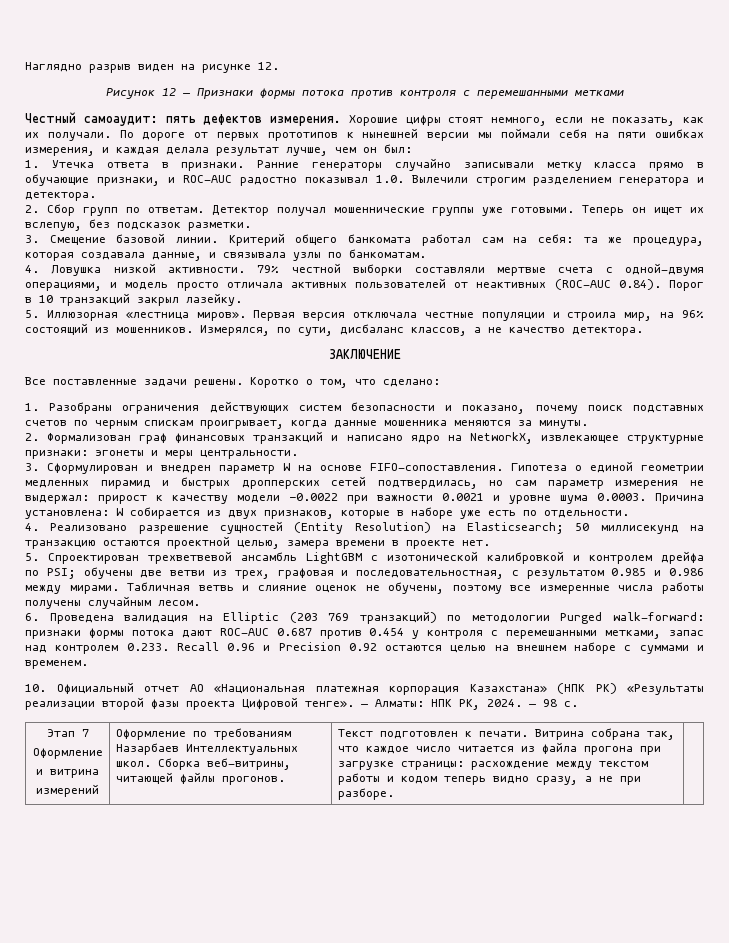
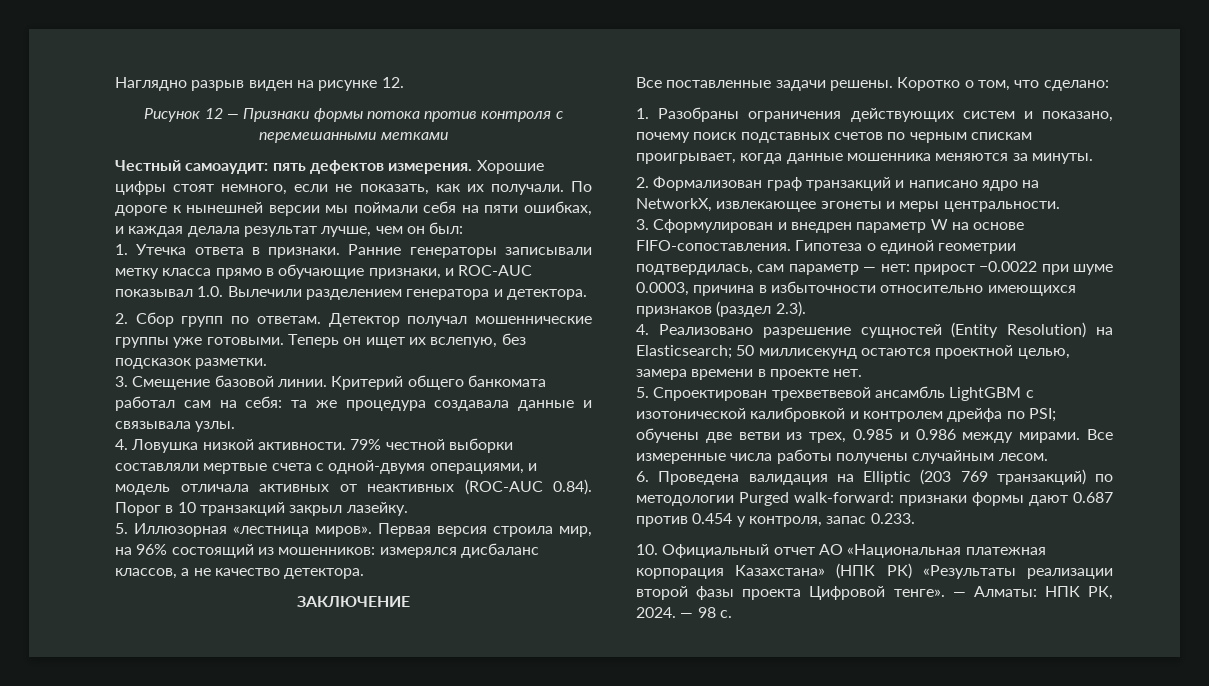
- По дороге от первых прототипов к нынешней версии мы поймали себя на пяти ошибках измерения, и каждая делала результат лучше, чем он был:
+ По дороге к нынешней версии мы поймали себя на пяти ошибках, и каждая делала результат лучше, чем он был:
- Ранние генераторы случайно записывали метку класса прямо в обучающие признаки, и ROC-AUC радостно показывал 1.0. Вылечили строгим разделением генератора и детектора.
+ Ранние генераторы записывали метку класса прямо в обучающие признаки, и ROC-AUC показывал 1.0. Вылечили разделением генератора и детектора.
- Критерий общего банкомата работал сам на себя: та же процедура, которая создавала данные, и связывала узлы по банкоматам.
+ Критерий общего банкомата работал сам на себя: та же процедура создавала данные и связывала узлы.
- 79% честной выборки составляли мертвые счета с одной-двумя операциями, и модель просто отличала активных пользователей от неактивных (ROC-AUC 0.84). Порог в 10 транзакций закрыл лазейку.
+ 79% честной выборки составляли мертвые счета с одной-двумя операциями, и модель отличала активных от неактивных (ROC-AUC 0.84). Порог в 10 транзакций закрыл лазейку.
- Первая версия отключала честные популяции и строила мир, на 96% состоящий из мошенников. Измерялся, по сути, дисбаланс классов, а не качество детектора.
+ Первая версия строила мир, на 96% состоящий из мошенников: измерялся дисбаланс классов, а не качество детектора.
- 1. Разобраны ограничения действующих систем безопасности и показано, почему поиск подставных счетов по черным спискам проигрывает, когда данные мошенника меняются за минуты.
+ 1. Разобраны ограничения действующих систем и показано, почему поиск подставных счетов по черным спискам проигрывает, когда данные мошенника меняются за минуты.
- 2. Формализован граф финансовых транзакций и написано ядро на NetworkX, извлекающее структурные признаки: эгонеты и меры центральности.
+ 2. Формализован граф транзакций и написано ядро на NetworkX, извлекающее эгонеты и меры центральности.
- Гипотеза о единой геометрии медленных пирамид и быстрых дропперских сетей подтвердилась, но сам параметр измерения не выдержал: прирост к качеству модели −0.0022 при важности 0.0021 и уровне шума 0.0003. Причина установлена: W собирается из двух признаков, которые в наборе уже есть по отдельности.
+ Гипотеза о единой геометрии подтвердилась, сам параметр — нет: прирост −0.0022 при шуме 0.0003, причина в избыточности относительно имеющихся признаков (раздел 2.3).
- 4. Реализовано разрешение сущностей (Entity Resolution) на Elasticsearch; 50 миллисекунд на транзакцию остаются проектной целью, замера времени в проекте нет.
+ 4. Реализовано разрешение сущностей (Entity Resolution) на Elasticsearch; 50 миллисекунд остаются проектной целью, замера времени в проекте нет.
- 5. Спроектирован трехветвевой ансамбль LightGBM с изотонической калибровкой и контролем дрейфа по PSI; обучены две ветви из трех, графовая и последовательностная, с результатом 0.985 и 0.986 между мирами.
+ 5. Спроектирован трехветвевой ансамбль LightGBM с изотонической калибровкой и контролем дрейфа по PSI; обучены две ветви из трех, 0.985 и 0.986 между мирами.
- Табличная ветвь и слияние оценок не обучены, поэтому все измеренные числа работы получены случайным лесом.
+ Все измеренные числа работы получены случайным лесом.
- 6. Проведена валидация на Elliptic (203 769 транзакций) по методологии Purged walk-forward: признаки формы потока дают ROC-AUC 0.687 против 0.454 у контроля с перемешанными метками, запас над контролем 0.233. Recall 0.96 и Precision 0.92 остаются целью на внешнем наборе с суммами и временем.
+ 6. Проведена валидация на Elliptic (203 769 транзакций) по методологии Purged walk-forward: признаки формы дают 0.687 против 0.454 у контроля, запас 0.233.
- Этап 7
- Оформление
- и витрина
- измерений | Оформление по требованиям Назарбаев Интеллектуальных школ. Сборка веб-витрины, читающей файлы прогонов. | Текст подготовлен к печати. Витрина собрана так, что каждое число читается из файла прогона при загрузке страницы: расхождение между текстом работы и кодом теперь видно сразу, а не при разборе.

